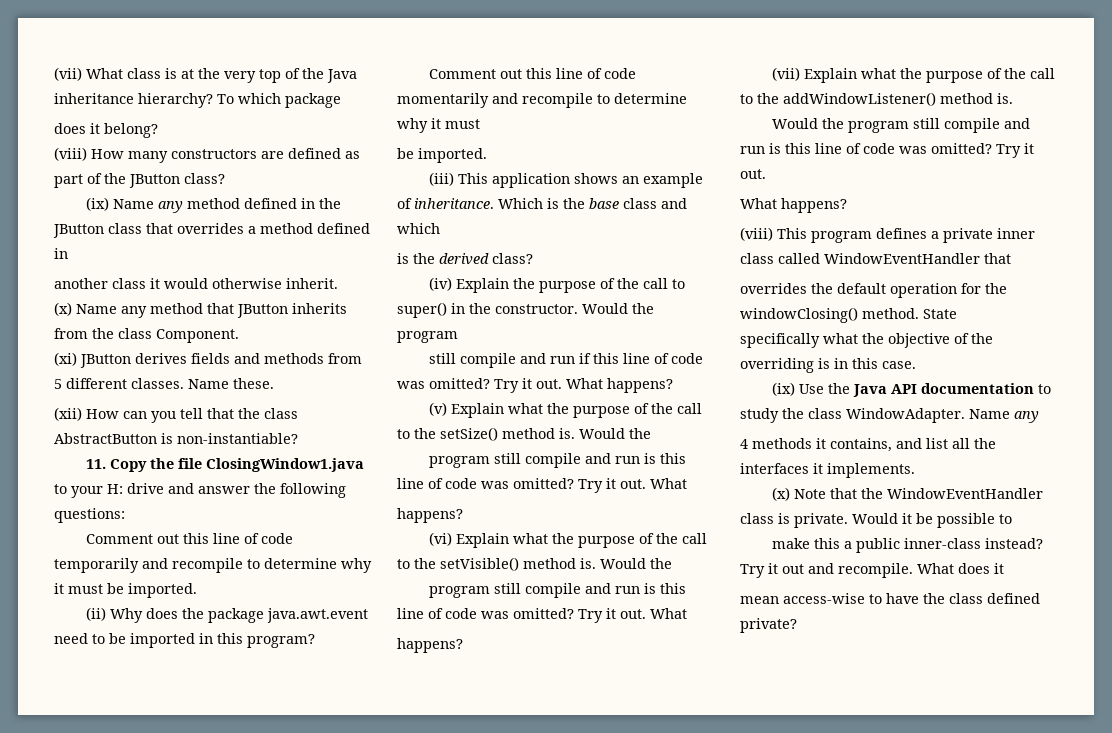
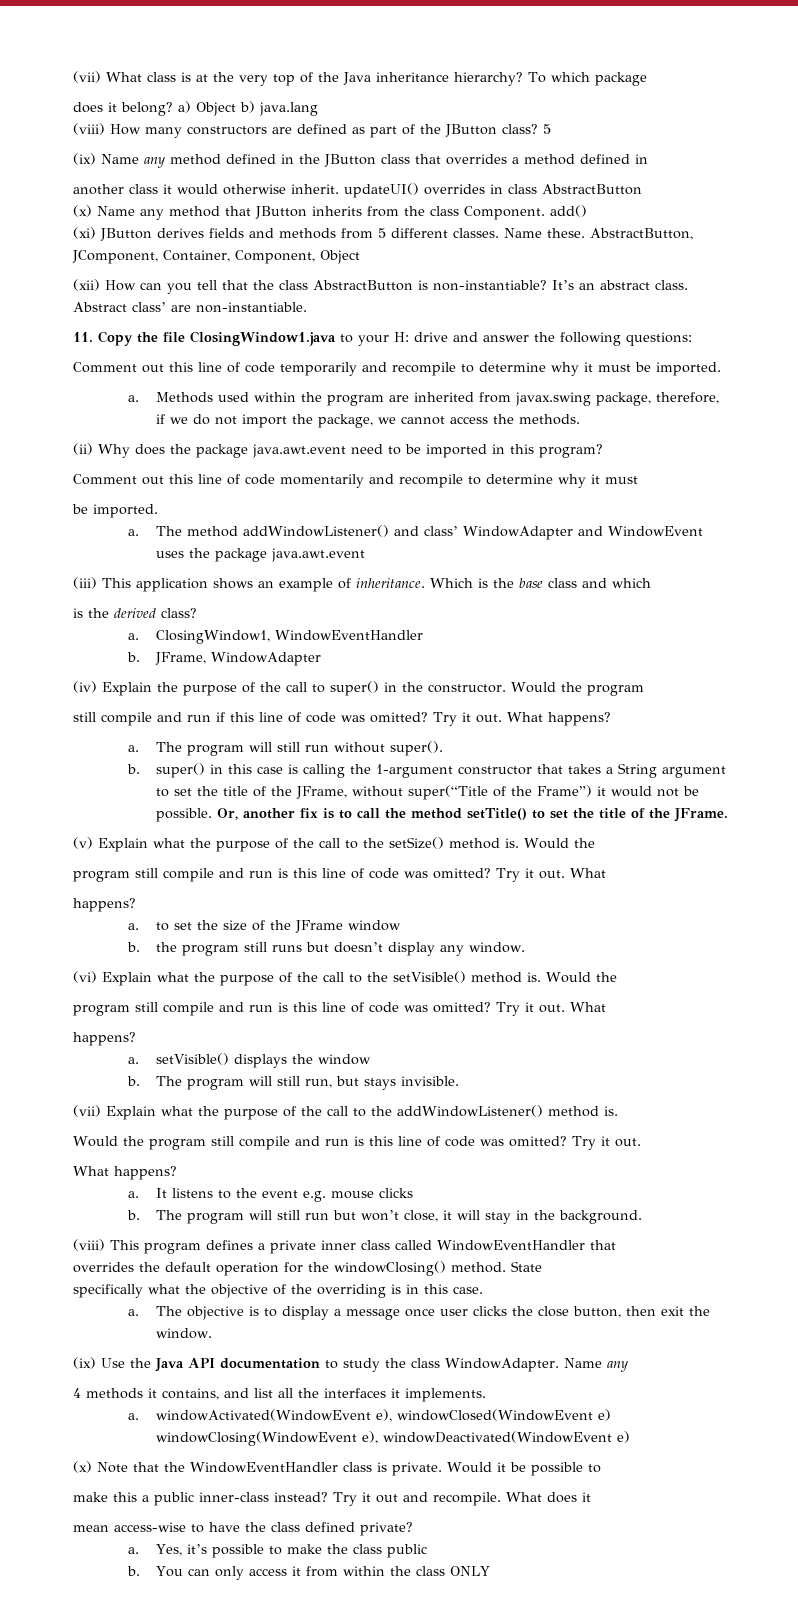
- does it belong?
+ does it belong? a) Object b) java.lang
- (viii) How many constructors are defined as part of the JButton class?
+ (viii) How many constructors are defined as part of the JButton class? 5
- another class it would otherwise inherit.
+ another class it would otherwise inherit. updateUI() overrides in class AbstractButton
- (x) Name any method that JButton inherits from the class Component.
+ (x) Name any method that JButton inherits from the class Component. add()
+ AbstractButton, JComponent, Container, Component, Object
+ It’s an abstract class. Abstract class’ are non-instantiable.
+ a. Methods used within the program are inherited from javax.swing package, therefore, if we do not import the package, we cannot access the methods.
+ a. The method addWindowListener() and class’ WindowAdapter and WindowEvent uses the package java.awt.event
+ a. ClosingWindow1, WindowEventHandler
+ b. JFrame, WindowAdapter
+ a. The program will still run without super().
+ b. super() in this case is calling the 1-argument constructor that takes a String argument to set the title of the JFrame, without super(“Title of the Frame”) it would not be possible. Or, another fix is to call the method setTitle() to set the title of the JFrame.
+ a. to set the size of the JFrame window
+ b. the program still runs but doesn’t display any window.
+ a. setVisible() displays the window
+ b. The program will still run, but stays invisible.
+ a. It listens to the event e.g. mouse clicks
+ b. The program will still run but won’t close, it will stay in the background.
+ a. The objective is to display a message once user clicks the close button, then exit the window.
+ a. windowActivated(WindowEvent e), windowClosed(WindowEvent e) windowClosing(WindowEvent e), windowDeactivated(WindowEvent e)
+ a. Yes, it’s possible to make the class public
+ b. You can only access it from within the class ONLY

